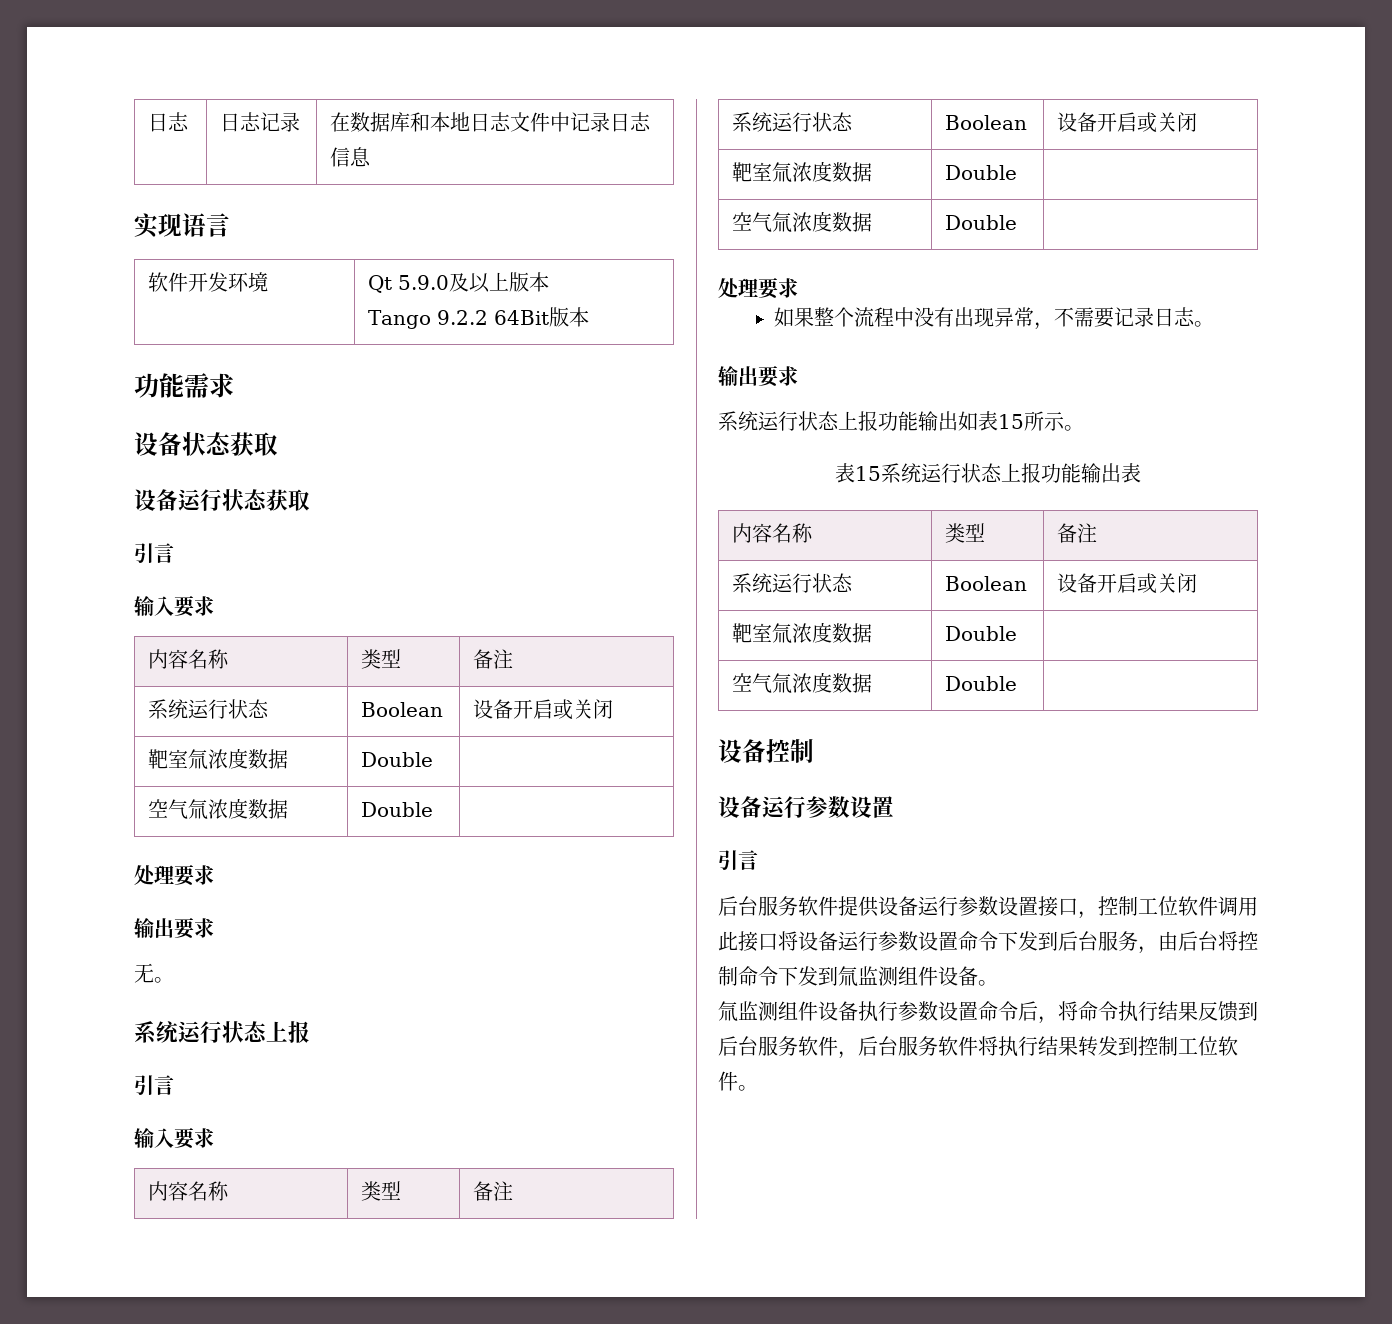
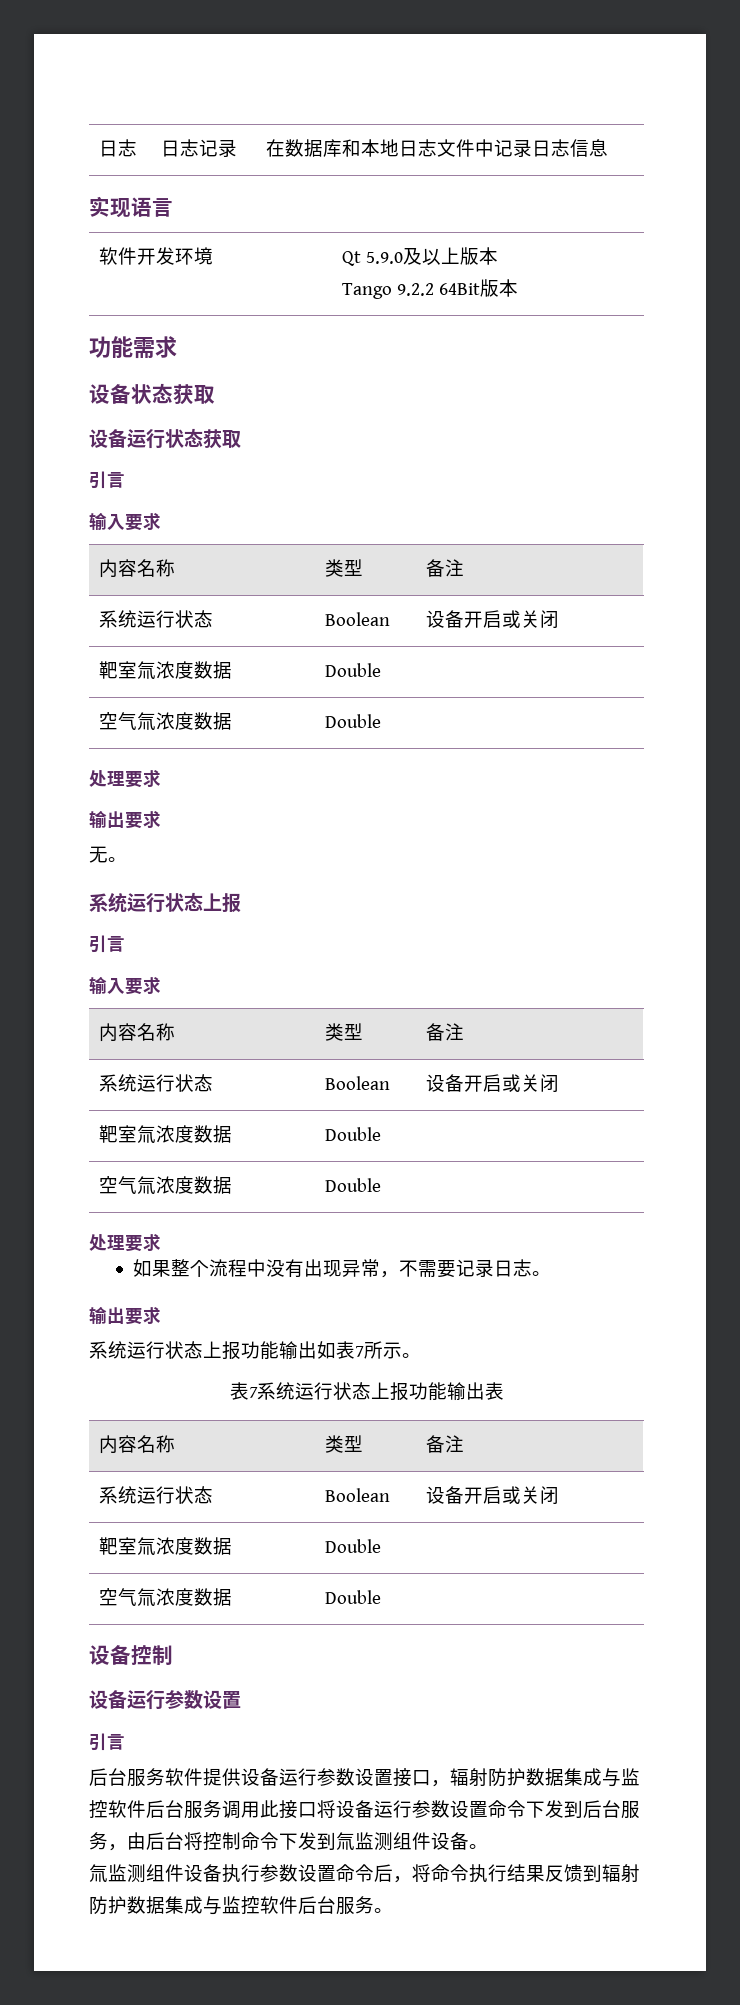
- 系统运行状态上报功能输出如表15所示。
+ 系统运行状态上报功能输出如表7所示。
- 表15系统运行状态上报功能输出表
+ 表7系统运行状态上报功能输出表
- 后台服务软件提供设备运行参数设置接口，控制工位软件调用此接口将设备运行参数设置命令下发到后台服务，由后台将控制命令下发到氚监测组件设备。
+ 后台服务软件提供设备运行参数设置接口，辐射防护数据集成与监控软件后台服务调用此接口将设备运行参数设置命令下发到后台服务，由后台将控制命令下发到氚监测组件设备。
- 氚监测组件设备执行参数设置命令后，将命令执行结果反馈到后台服务软件，后台服务软件将执行结果转发到控制工位软件。
+ 氚监测组件设备执行参数设置命令后，将命令执行结果反馈到辐射防护数据集成与监控软件后台服务。

